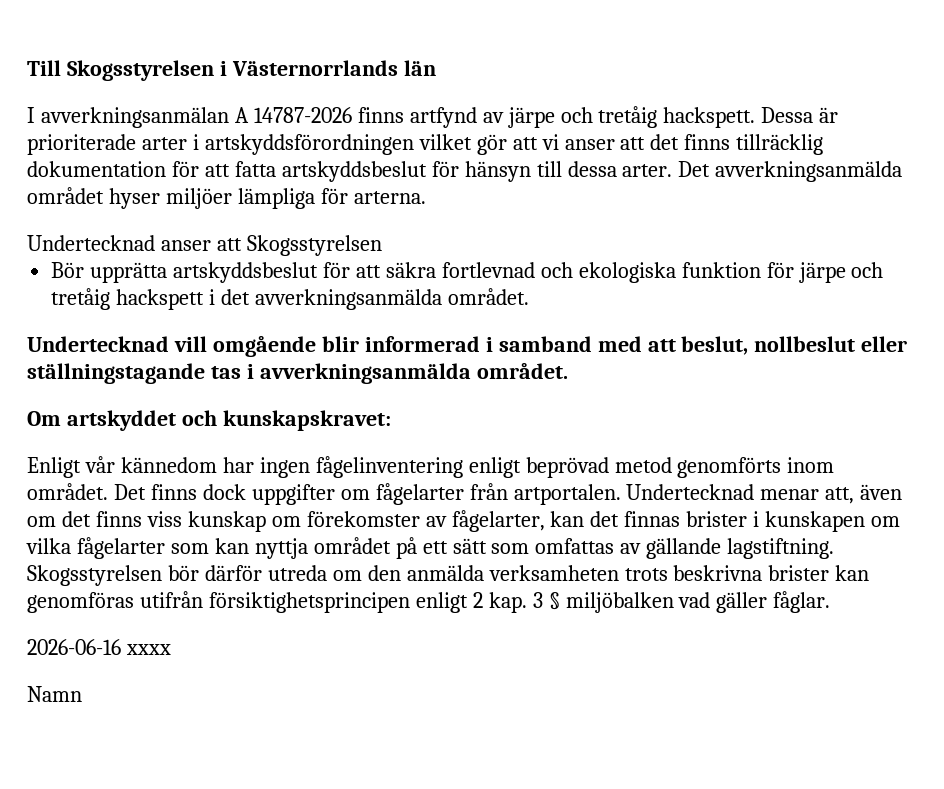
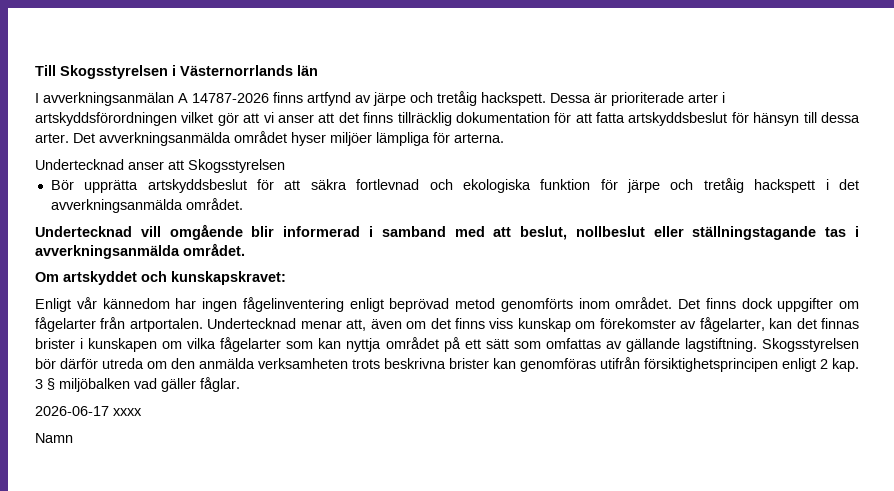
- 2026-06-16 xxxx
+ 2026-06-17 xxxx

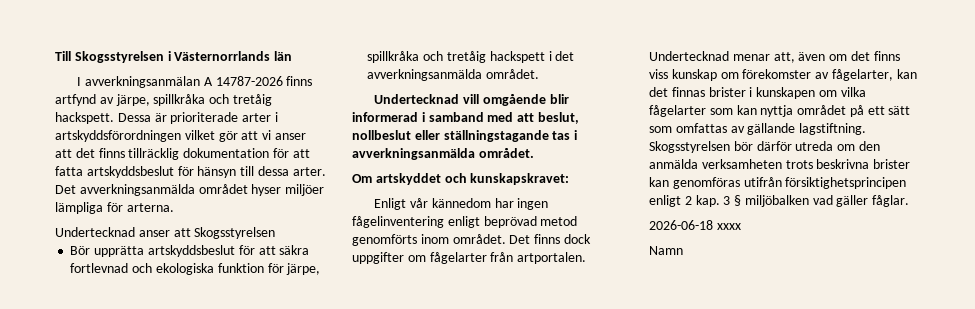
- I avverkningsanmälan A 14787-2026 finns artfynd av järpe och tretåig hackspett.
+ I avverkningsanmälan A 14787-2026 finns artfynd av järpe, spillkråka och tretåig hackspett.
- Bör upprätta artskyddsbeslut för att säkra fortlevnad och ekologiska funktion för järpe och tretåig hackspett i det avverkningsanmälda området.
+ Bör upprätta artskyddsbeslut för att säkra fortlevnad och ekologiska funktion för järpe, spillkråka och tretåig hackspett i det avverkningsanmälda området.
- 2026-06-17 xxxx
+ 2026-06-18 xxxx

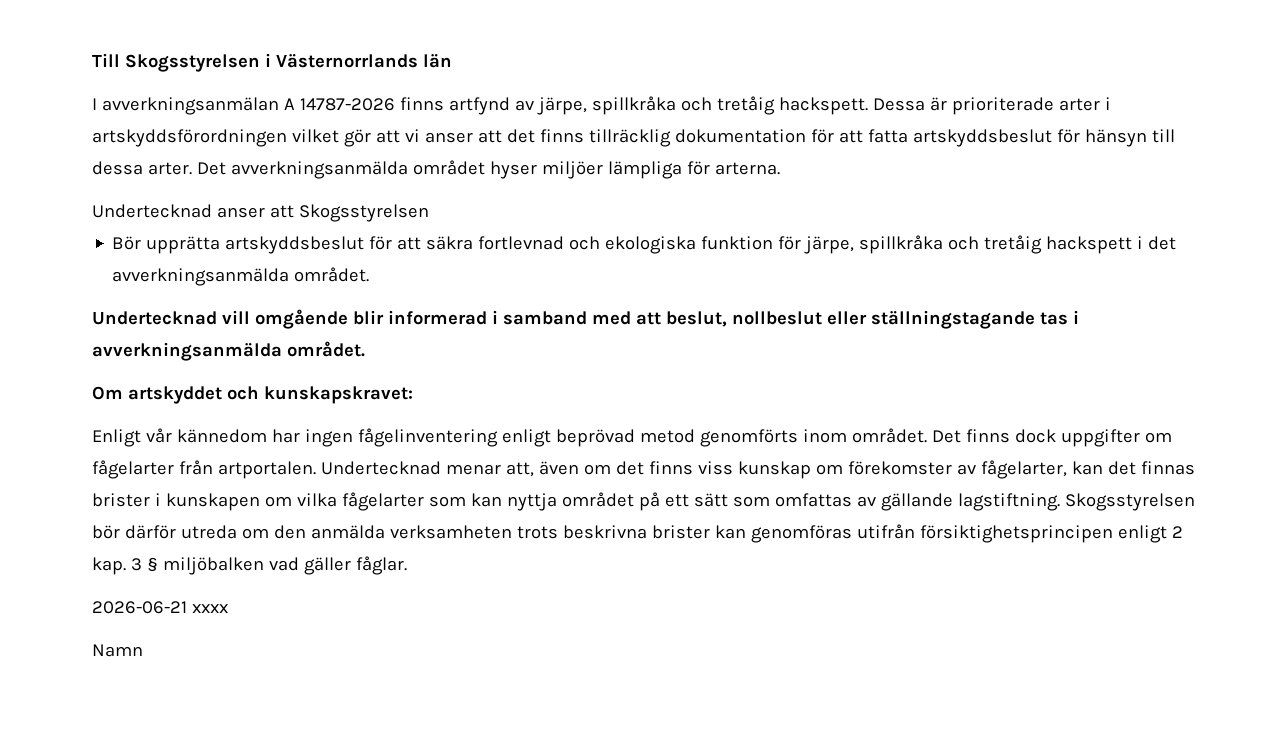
- 2026-06-18 xxxx
+ 2026-06-21 xxxx

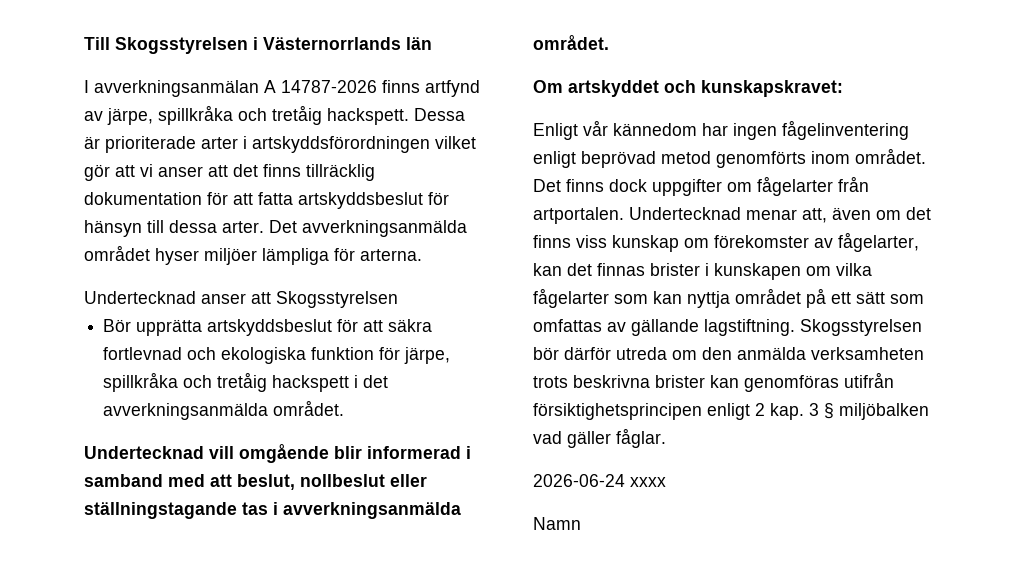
- 2026-06-21 xxxx
+ 2026-06-24 xxxx

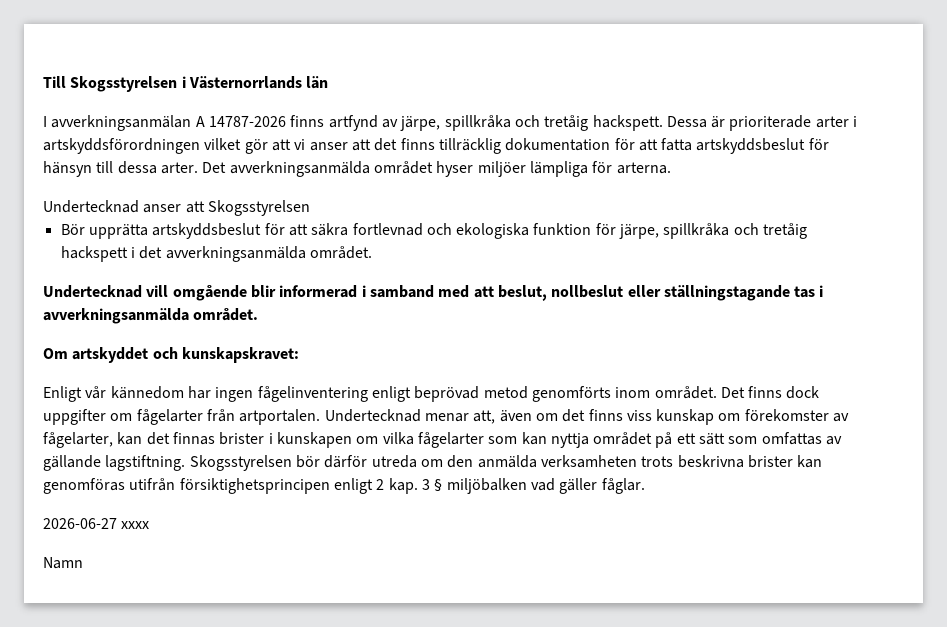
- 2026-06-24 xxxx
+ 2026-06-27 xxxx

